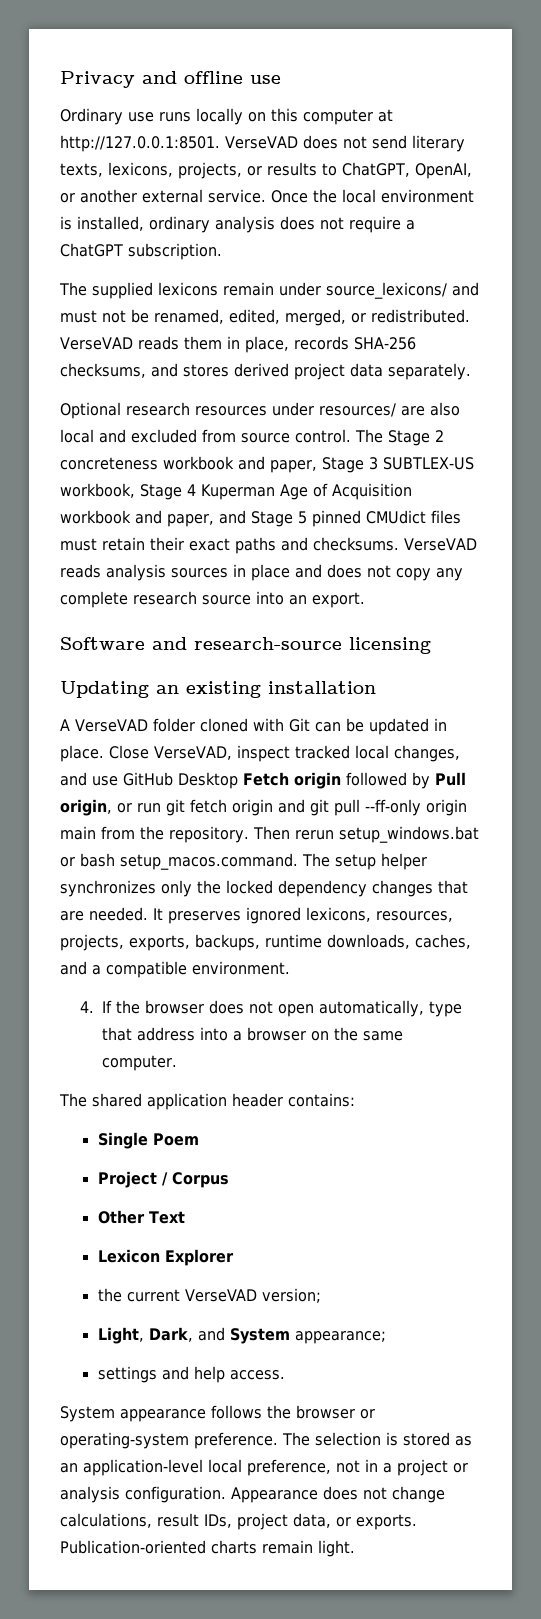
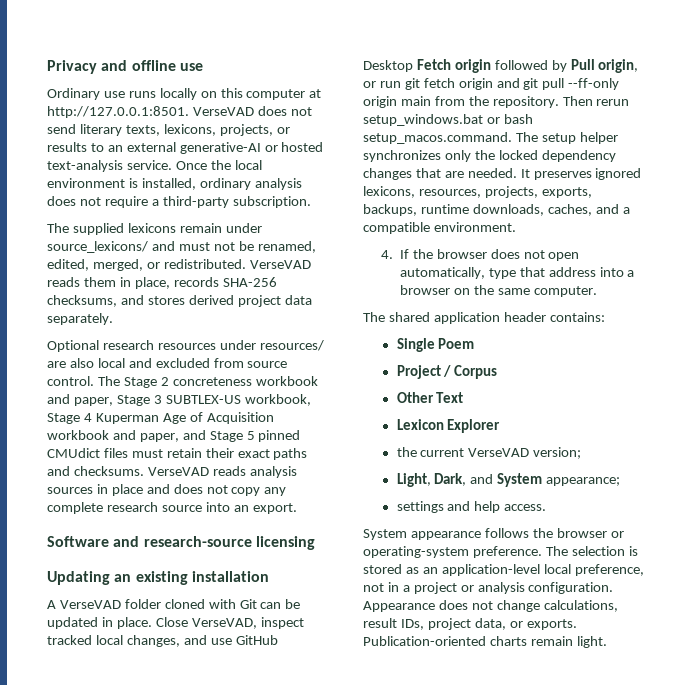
- Ordinary use runs locally on this computer at http://127.0.0.1:8501. VerseVAD does not send literary texts, lexicons, projects, or results to ChatGPT, OpenAI, or another external service.
+ Ordinary use runs locally on this computer at http://127.0.0.1:8501. VerseVAD does not send literary texts, lexicons, projects, or results to an external generative-AI or hosted text-analysis service.
- Once the local environment is installed, ordinary analysis does not require a ChatGPT subscription.
+ Once the local environment is installed, ordinary analysis does not require a third-party subscription.

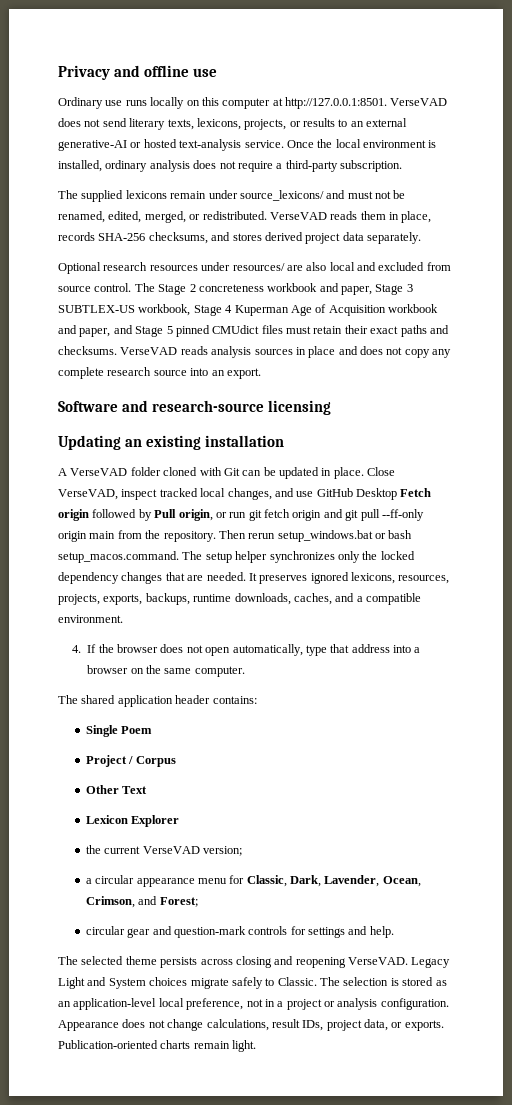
- Light, Dark, and System appearance;
- settings and help access.
- System appearance follows the browser or operating-system preference.
+ a circular appearance menu for Classic, Dark, Lavender, Ocean, Crimson, and Forest;
+ circular gear and question-mark controls for settings and help.
+ The selected theme persists across closing and reopening VerseVAD. Legacy Light and System choices migrate safely to Classic.

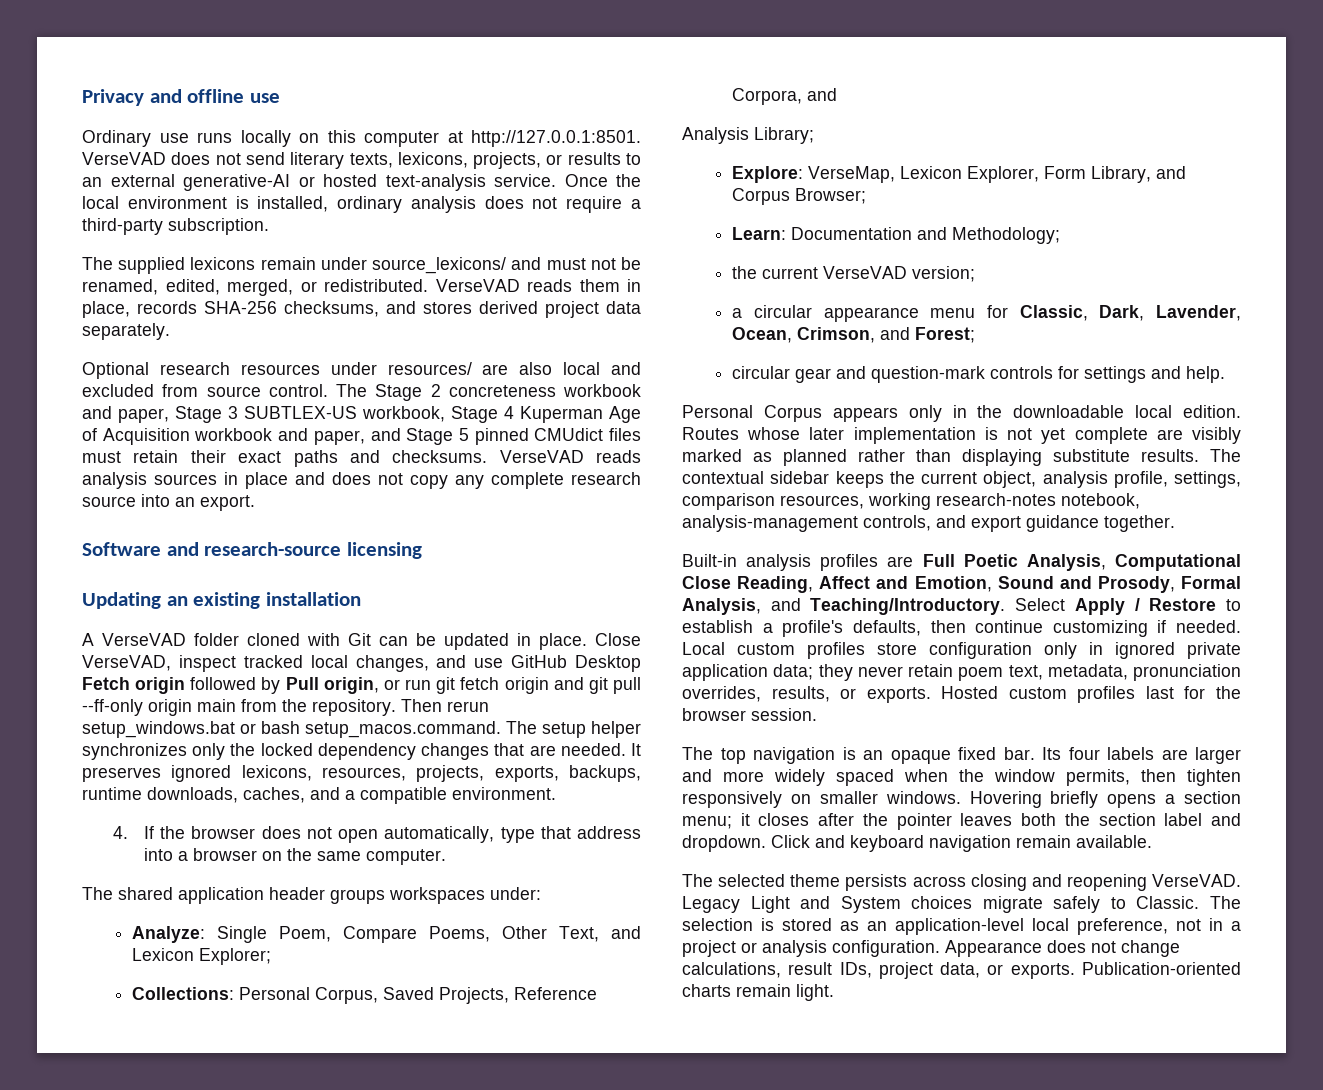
- The shared application header contains:
- Single Poem
- Project / Corpus
- Other Text
- Lexicon Explorer
+ The shared application header groups workspaces under:
+ Analyze: Single Poem, Compare Poems, Other Text, and Lexicon Explorer;
+ Collections: Personal Corpus, Saved Projects, Reference Corpora, and
+ Analysis Library;
+ Explore: VerseMap, Lexicon Explorer, Form Library, and Corpus Browser;
+ Learn: Documentation and Methodology;
+ Personal Corpus appears only in the downloadable local edition. Routes whose later implementation is not yet complete are visibly marked as planned rather than displaying substitute results. The contextual sidebar keeps the current object, analysis profile, settings, comparison resources, working research-notes notebook, analysis-management controls, and export guidance together.
+ Built-in analysis profiles are Full Poetic Analysis, Computational Close Reading, Affect and Emotion, Sound and Prosody, Formal Analysis, and Teaching/Introductory. Select Apply / Restore to establish a profile's defaults, then continue customizing if needed. Local custom profiles store configuration only in ignored private application data; they never retain poem text, metadata, pronunciation overrides, results, or exports. Hosted custom profiles last for the browser session.
+ The top navigation is an opaque fixed bar. Its four labels are larger and more widely spaced when the window permits, then tighten responsively on smaller windows. Hovering briefly opens a section menu; it closes after the pointer leaves both the section label and dropdown. Click and keyboard navigation remain available.

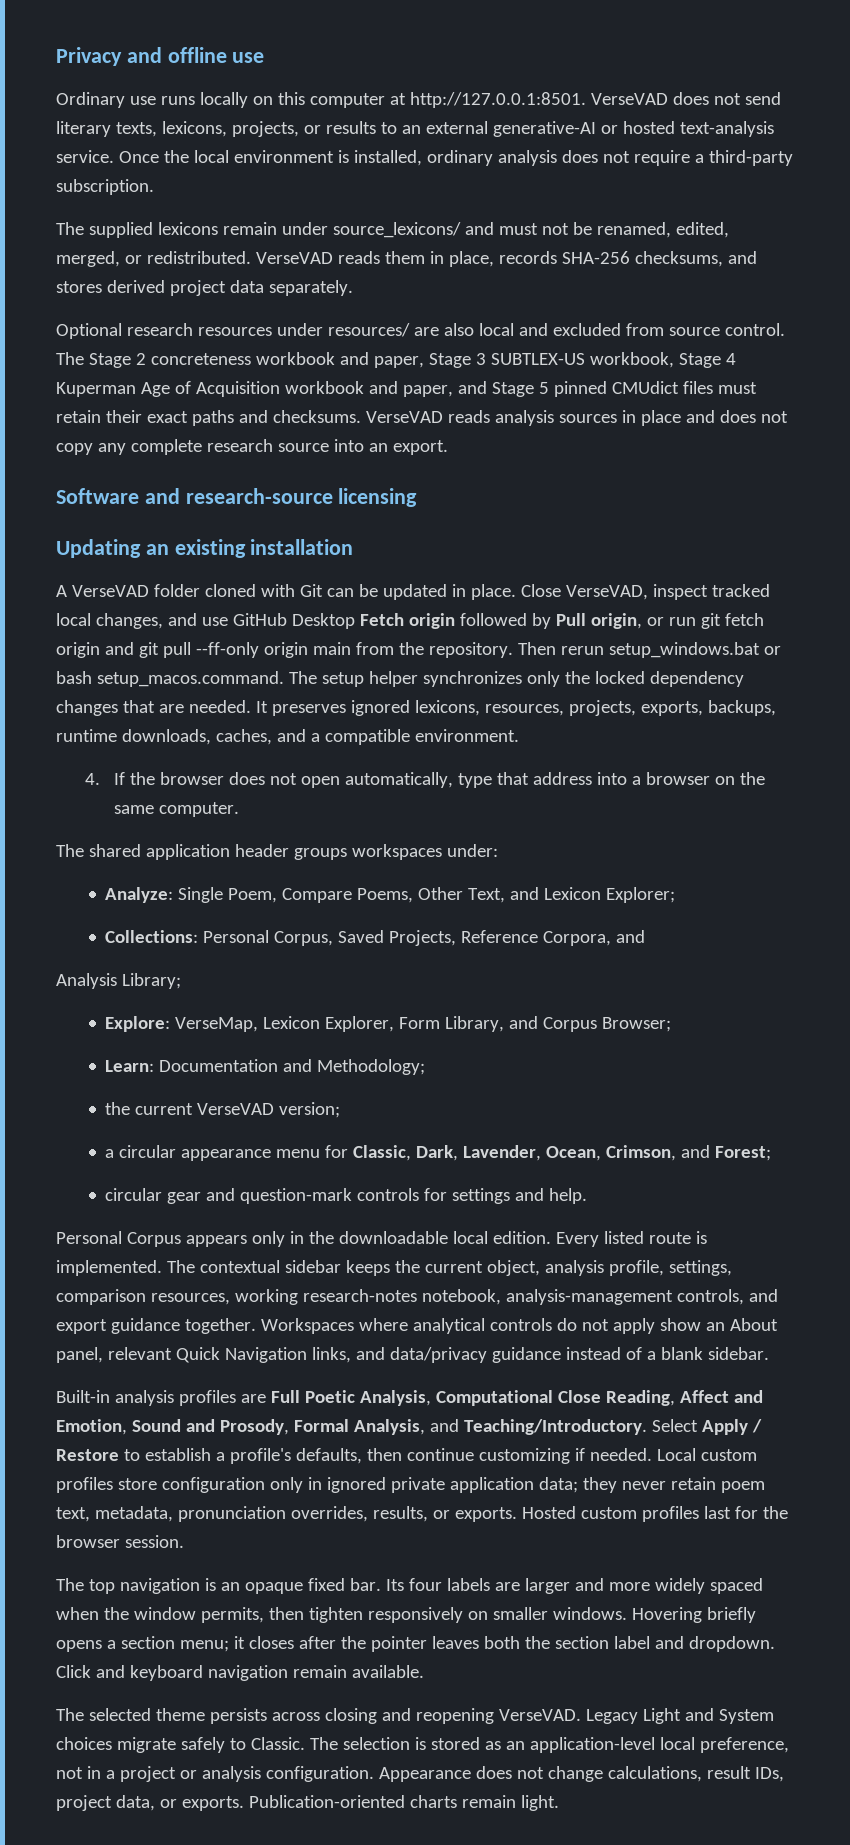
- Routes whose later implementation is not yet complete are visibly marked as planned rather than displaying substitute results.
+ Every listed route is implemented.
+ Workspaces where analytical controls do not apply show an About panel, relevant Quick Navigation links, and data/privacy guidance instead of a blank sidebar.

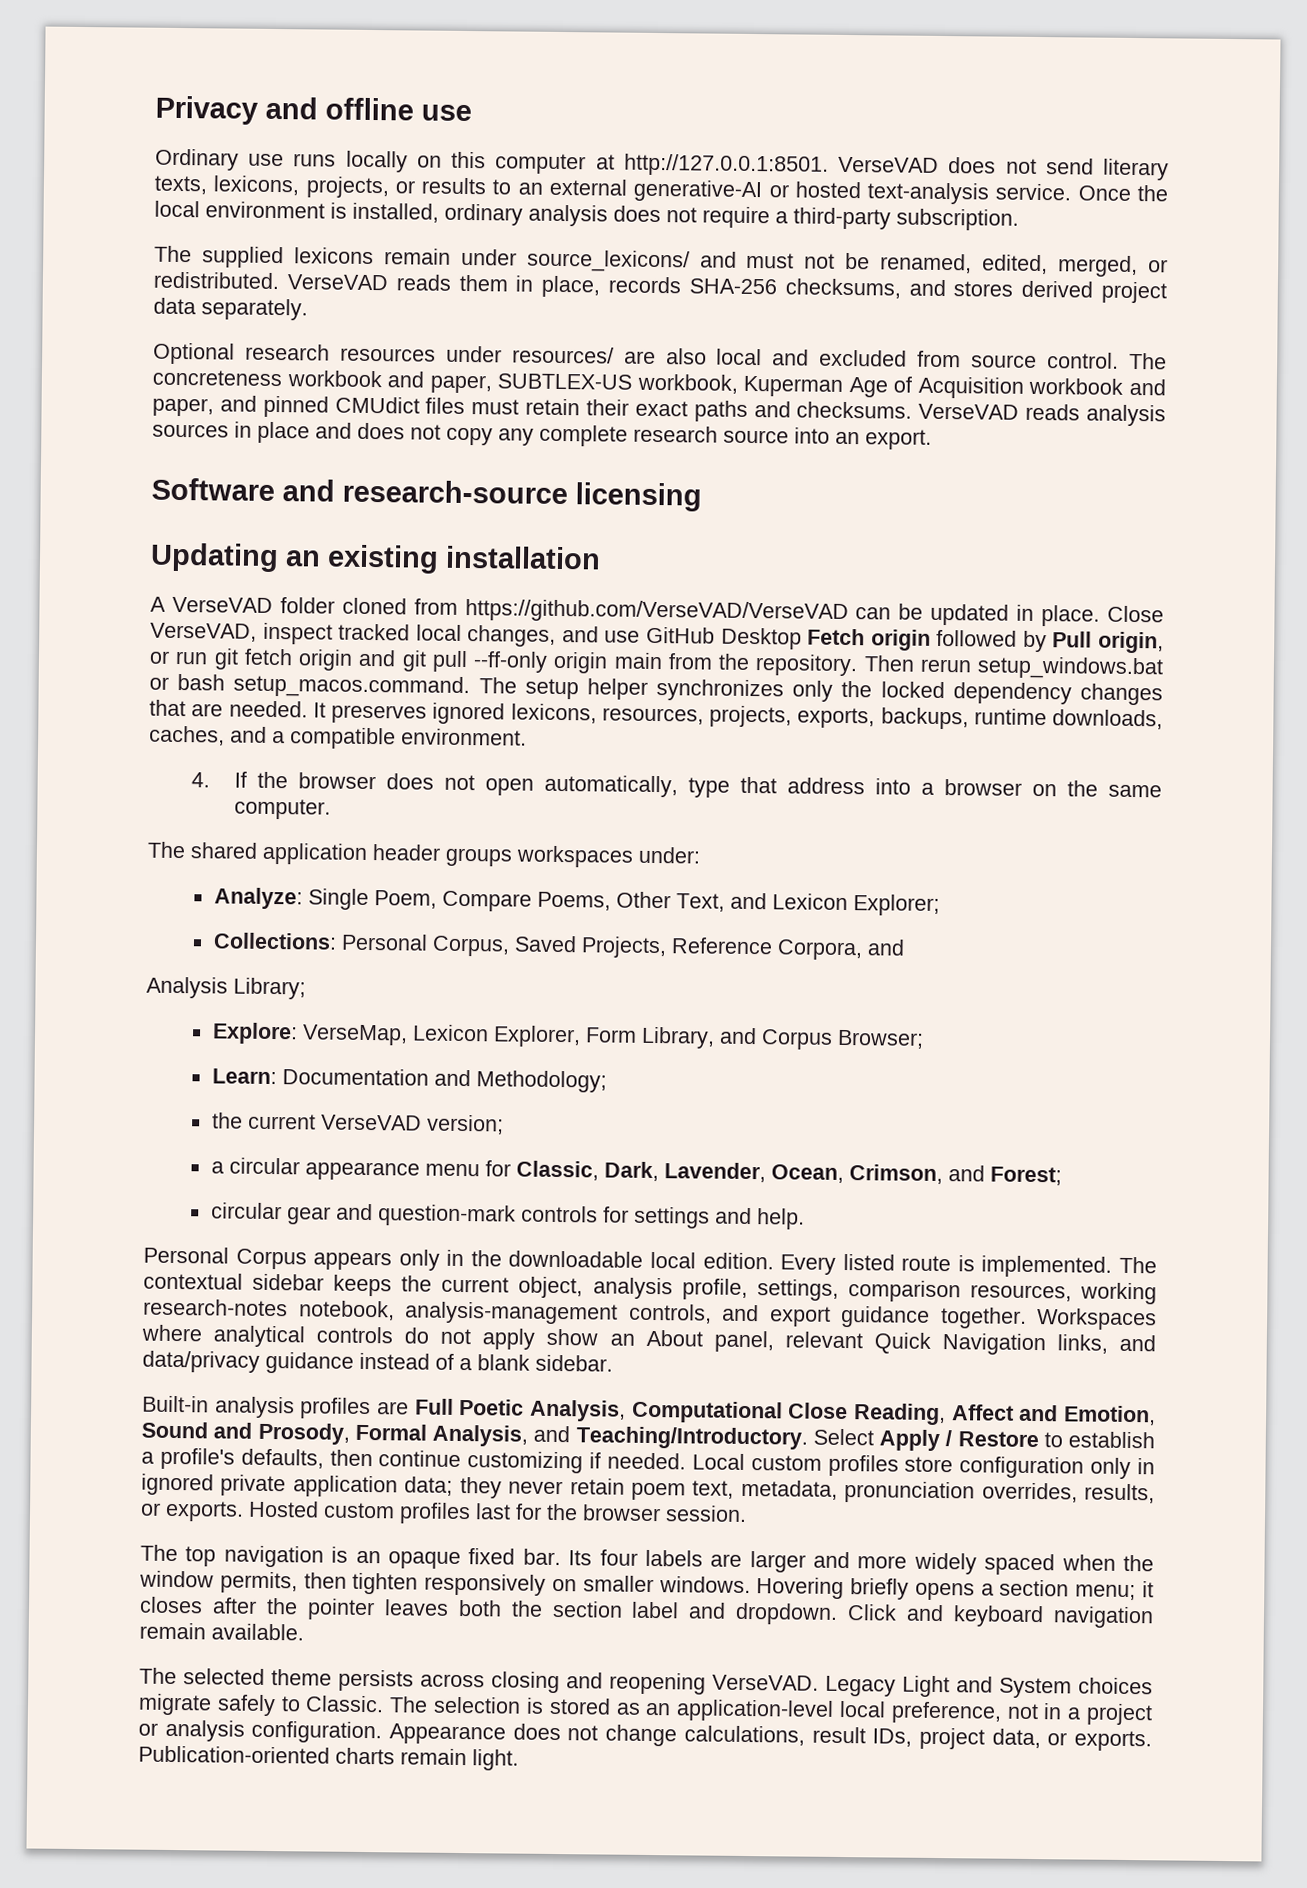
- The Stage 2 concreteness workbook and paper, Stage 3 SUBTLEX-US workbook, Stage 4 Kuperman Age of Acquisition workbook and paper, and Stage 5 pinned CMUdict files must retain their exact paths and checksums.
+ The concreteness workbook and paper, SUBTLEX-US workbook, Kuperman Age of Acquisition workbook and paper, and pinned CMUdict files must retain their exact paths and checksums.
- A VerseVAD folder cloned with Git can be updated in place.
+ A VerseVAD folder cloned from https://github.com/VerseVAD/VerseVAD can be updated in place.

